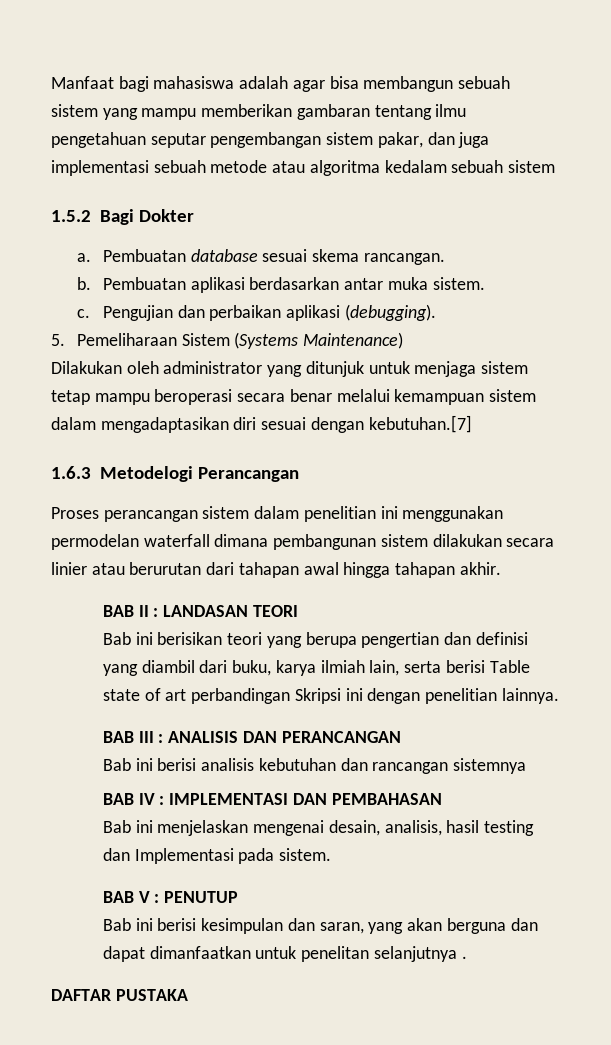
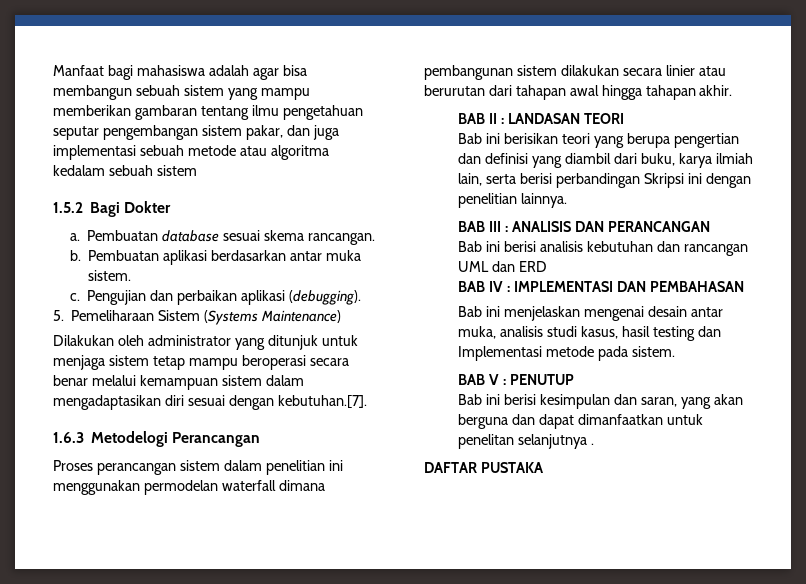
- Dilakukan oleh administrator yang ditunjuk untuk menjaga sistem tetap mampu beroperasi secara benar melalui kemampuan sistem dalam mengadaptasikan diri sesuai dengan kebutuhan.[7]
+ Dilakukan oleh administrator yang ditunjuk untuk menjaga sistem tetap mampu beroperasi secara benar melalui kemampuan sistem dalam mengadaptasikan diri sesuai dengan kebutuhan.[7].
- Bab ini berisikan teori yang berupa pengertian dan definisi yang diambil dari buku, karya ilmiah lain, serta berisi Table state of art perbandingan Skripsi ini dengan penelitian lainnya.
+ Bab ini berisikan teori yang berupa pengertian dan definisi yang diambil dari buku, karya ilmiah lain, serta berisi perbandingan Skripsi ini dengan penelitian lainnya.
- Bab ini berisi analisis kebutuhan dan rancangan sistemnya
+ Bab ini berisi analisis kebutuhan dan rancangan UML dan ERD
- Bab ini menjelaskan mengenai desain, analisis, hasil testing dan Implementasi pada sistem.
+ Bab ini menjelaskan mengenai desain antar muka, analisis studi kasus, hasil testing dan Implementasi metode pada sistem.

